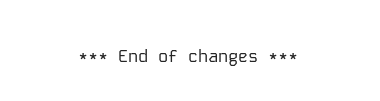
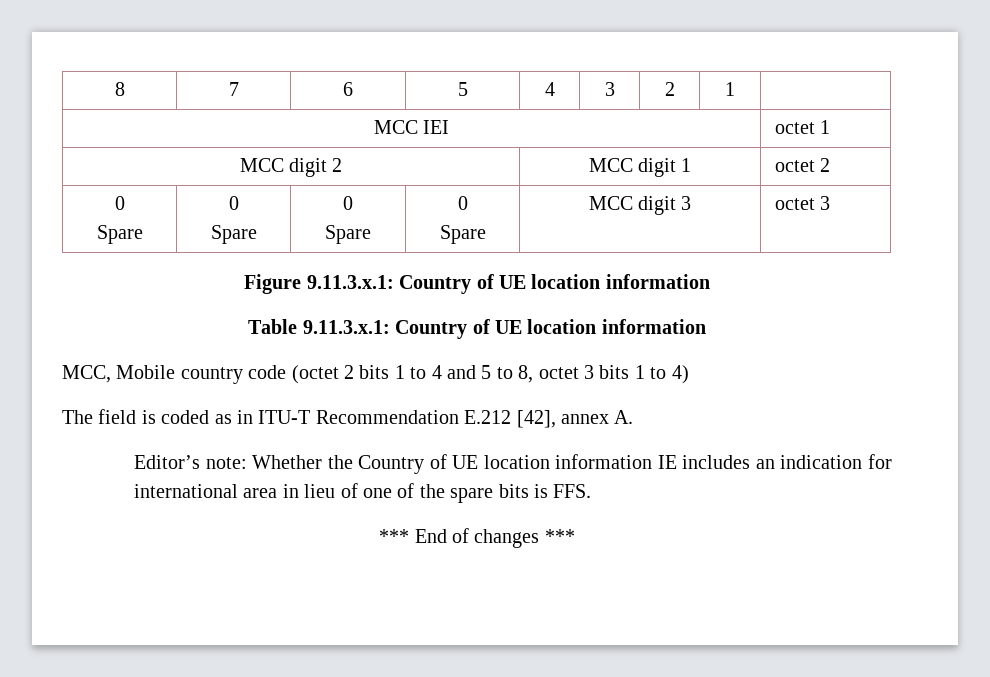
+ 8 | 7 | 6 | 5 | 4 | 3 | 2 | 1 |
+ MCC IEI | octet 1
+ MCC digit 2 | MCC digit 1 | octet 2
+ 0
+ Spare | 0
+ Spare | 0
+ Spare | 0
+ Spare | MCC digit 3 | octet 3
+ Figure 9.11.3.x.1: Country of UE location information
+ Table 9.11.3.x.1: Country of UE location information
+ MCC, Mobile country code (octet 2 bits 1 to 4 and 5 to 8, octet 3 bits 1 to 4)
+ The field is coded as in ITU-T Recommendation E.212 [42], annex A.
+ Editor’s note: Whether the Country of UE location information IE includes an indication for international area in lieu of one of the spare bits is FFS.

